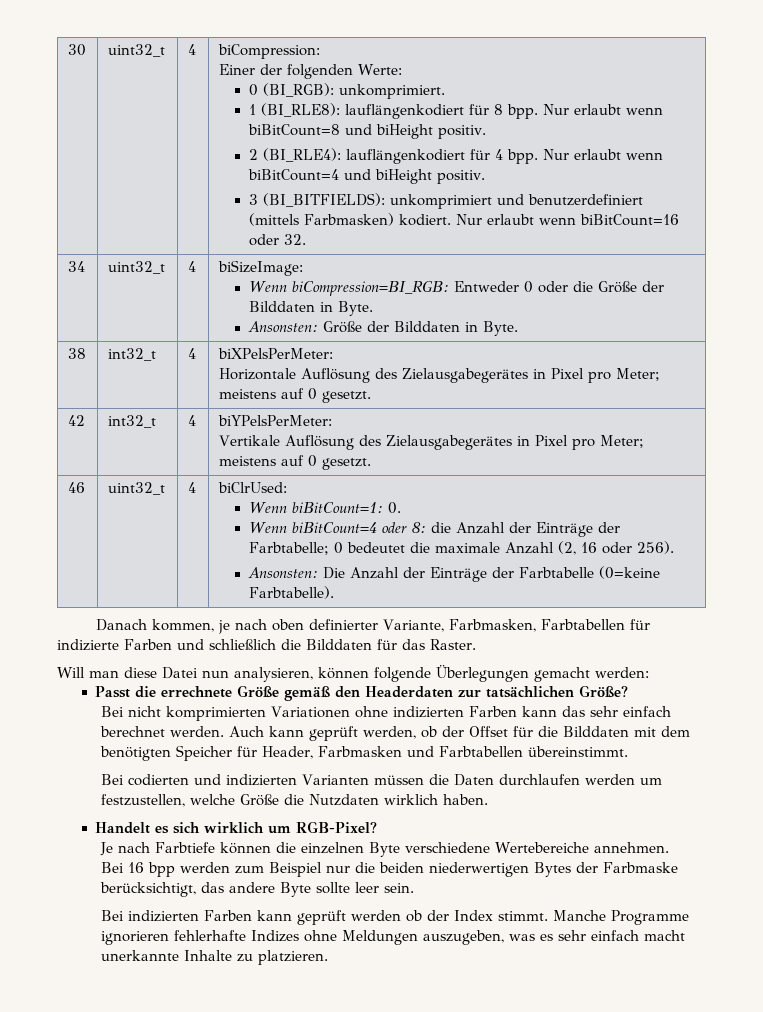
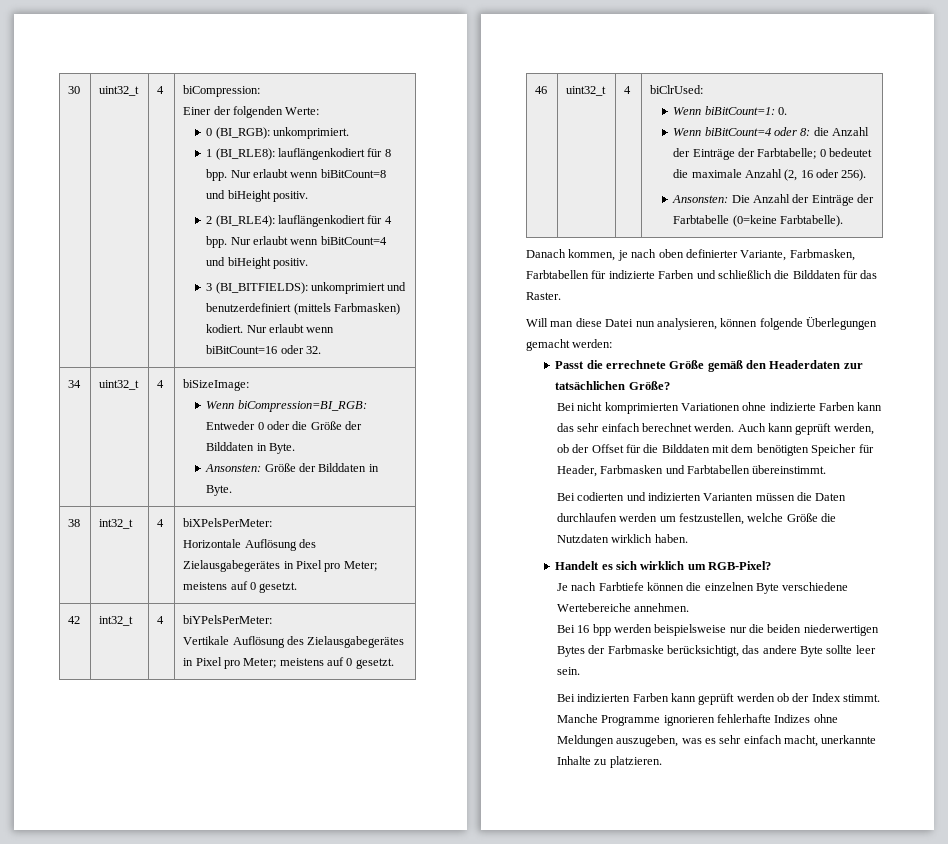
- Bei nicht komprimierten Variationen ohne indizierten Farben kann das sehr einfach berechnet werden.
+ Bei nicht komprimierten Variationen ohne indizierte Farben kann das sehr einfach berechnet werden.
- Bei 16 bpp werden zum Beispiel nur die beiden niederwertigen Bytes der Farbmaske berücksichtigt, das andere Byte sollte leer sein.
+ Bei 16 bpp werden beispielsweise nur die beiden niederwertigen Bytes der Farbmaske berücksichtigt, das andere Byte sollte leer sein.
- Manche Programme ignorieren fehlerhafte Indizes ohne Meldungen auszugeben, was es sehr einfach macht unerkannte Inhalte zu platzieren.
+ Manche Programme ignorieren fehlerhafte Indizes ohne Meldungen auszugeben, was es sehr einfach macht, unerkannte Inhalte zu platzieren.

